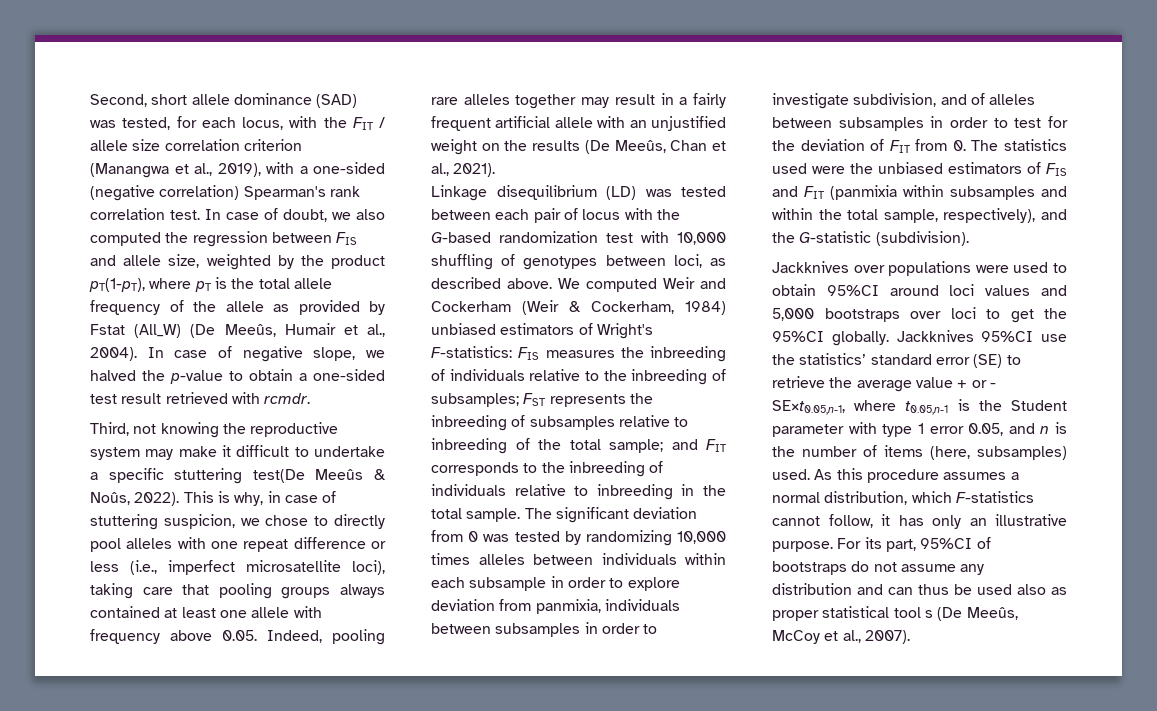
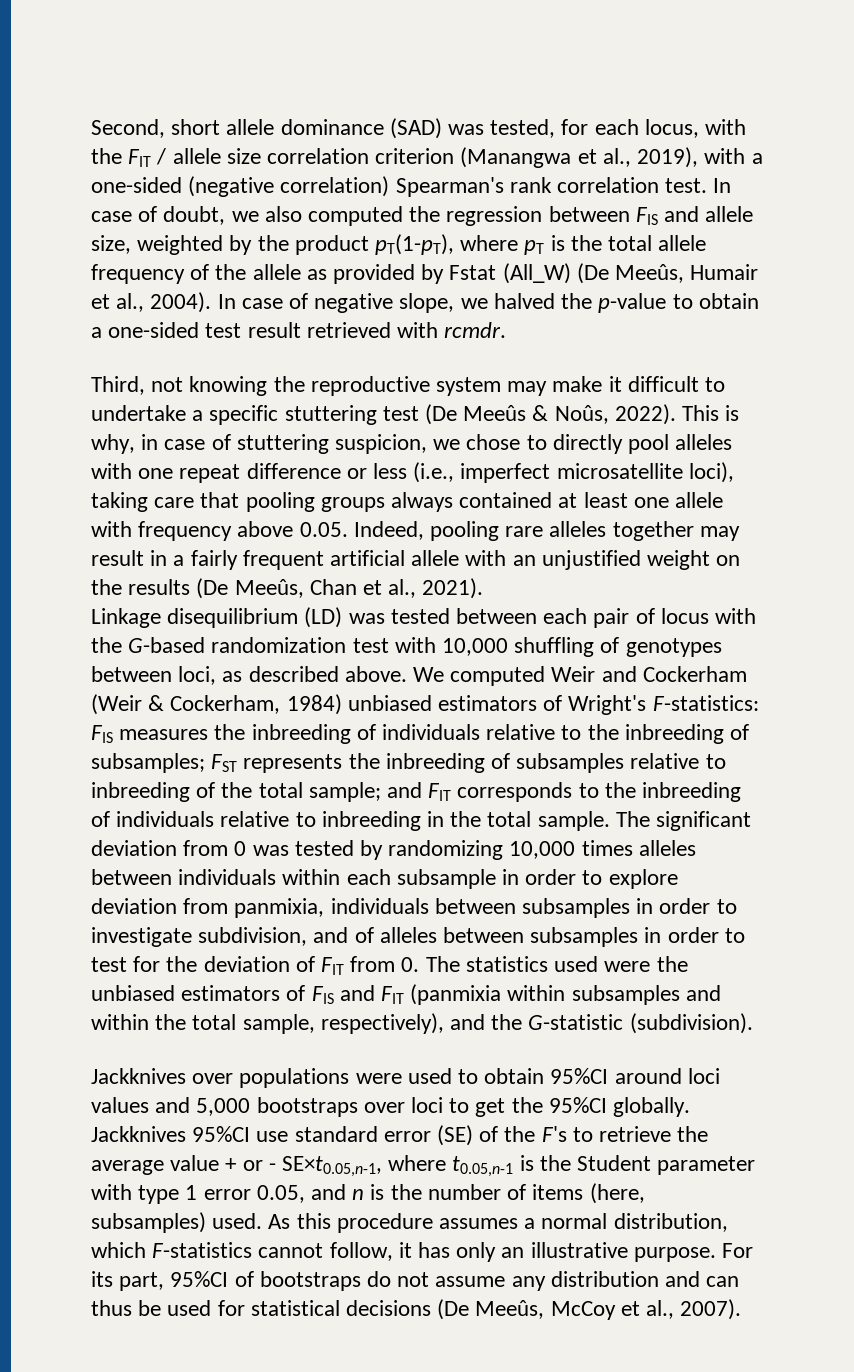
- Third, not knowing the reproductive system may make it difficult to undertake a specific stuttering test(De Meeûs & Noûs, 2022).
+ Third, not knowing the reproductive system may make it difficult to undertake a specific stuttering test (De Meeûs & Noûs, 2022).
- Jackknives 95%CI use the statistics’ standard error (SE) to retrieve the average value + or - SE×t0.05,n-1, where t0.05,n-1 is the Student parameter with type 1 error 0.05, and n is the number of items (here, subsamples) used.
+ Jackknives 95%CI use standard error (SE) of the F's to retrieve the average value + or - SE×t0.05,n-1, where t0.05,n-1 is the Student parameter with type 1 error 0.05, and n is the number of items (here, subsamples) used.
- For its part, 95%CI of bootstraps do not assume any distribution and can thus be used also as proper statistical tool s (De Meeûs, McCoy et al., 2007).
+ For its part, 95%CI of bootstraps do not assume any distribution and can thus be used for statistical decisions (De Meeûs, McCoy et al., 2007).

